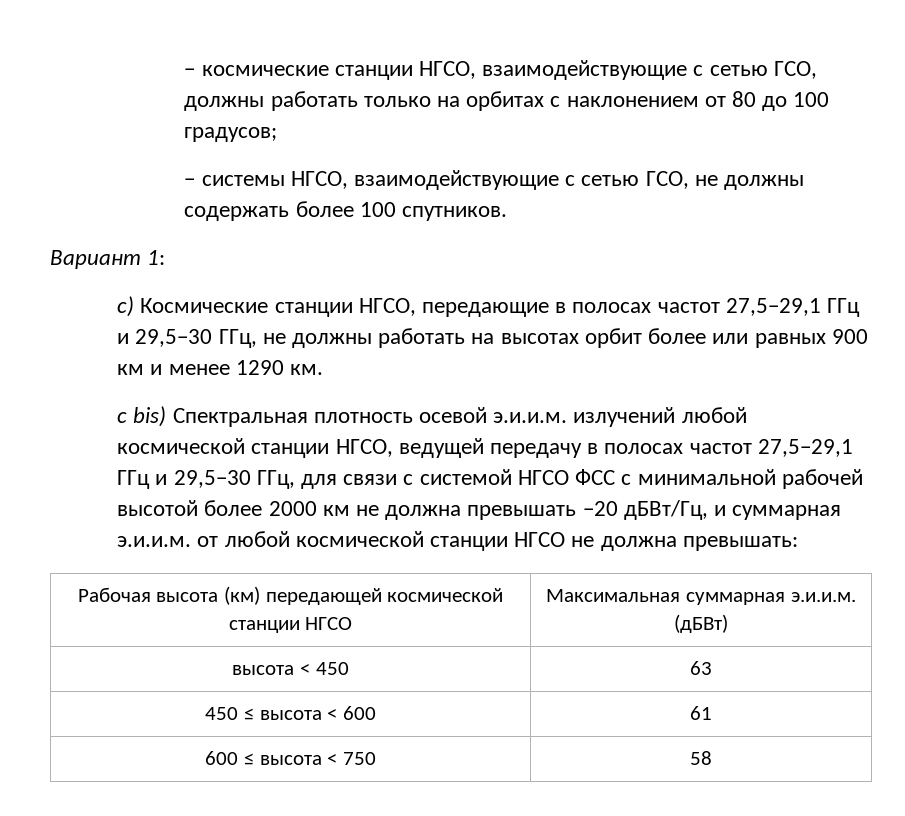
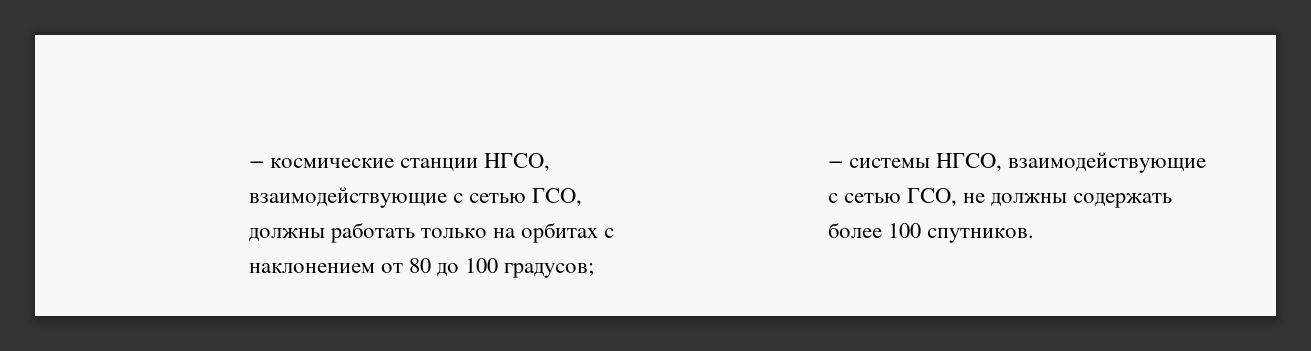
- Вариант 1:
- c) Космические станции НГСО, передающие в полосах частот 27,5−29,1 ГГц и 29,5−30 ГГц, не должны работать на высотах орбит более или равных 900 км и менее 1290 км.
- c bis) Спектральная плотность осевой э.и.и.м. излучений любой космической станции НГСО, ведущей передачу в полосах частот 27,5−29,1 ГГц и 29,5−30 ГГц, для связи с системой НГСО ФСС с минимальной рабочей высотой более 2000 км не должна превышать −20 дБВт/Гц, и суммарная э.и.и.м. от любой космической станции НГСО не должна превышать:
- Рабочая высота (км) передающей космической станции НГСО | Максимальная суммарная э.и.и.м. (дБВт)
- высота < 450 | 63
- 450 ≤ высота < 600 | 61
- 600 ≤ высота < 750 | 58

